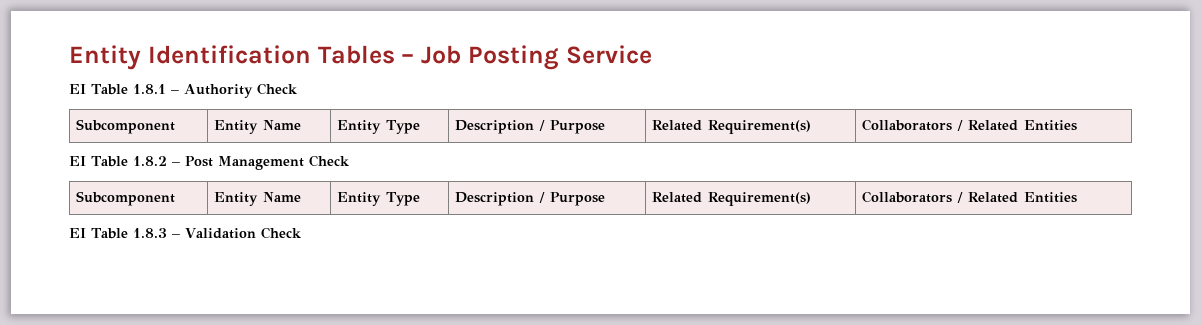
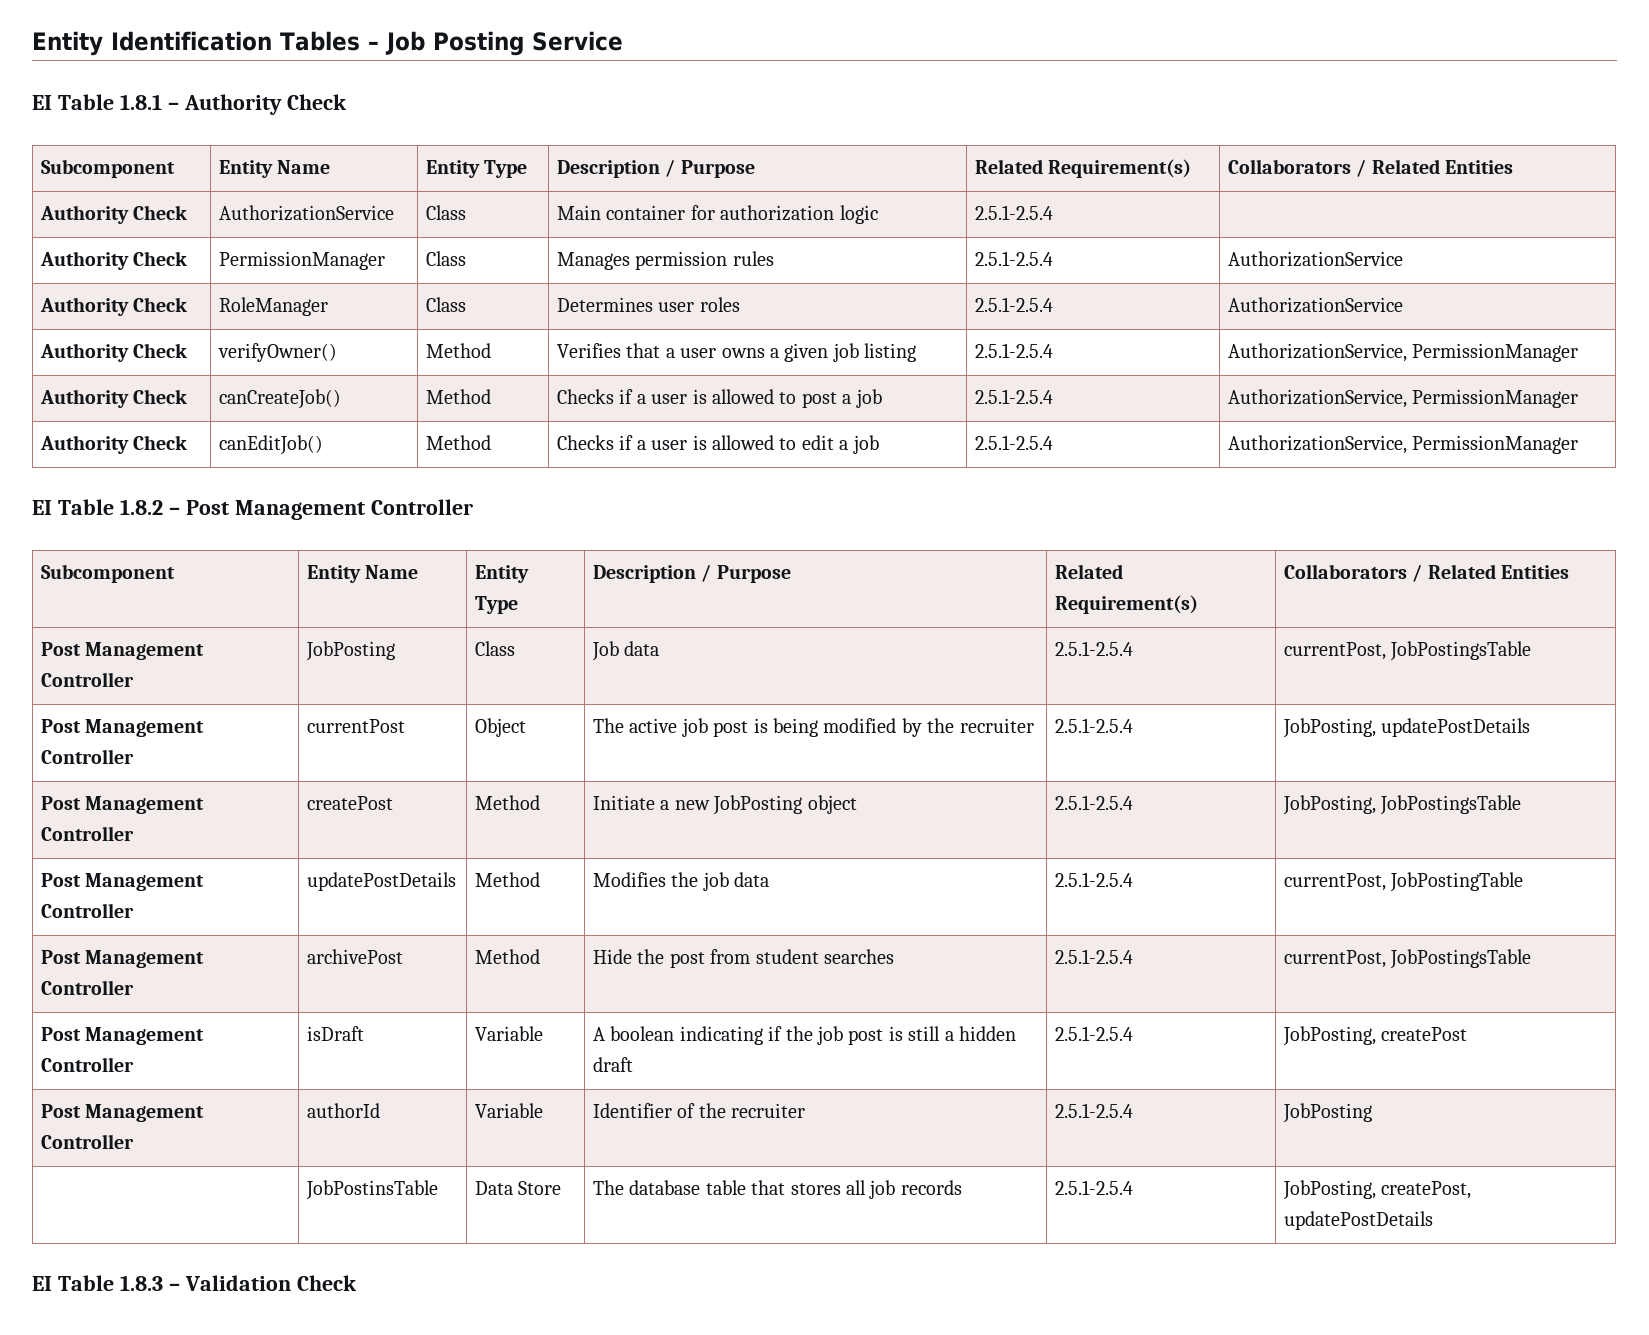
+ Authority Check | AuthorizationService | Class | Main container for authorization logic | 2.5.1-2.5.4 |
+ Authority Check | PermissionManager | Class | Manages permission rules | 2.5.1-2.5.4 | AuthorizationService
+ Authority Check | RoleManager | Class | Determines user roles | 2.5.1-2.5.4 | AuthorizationService
+ Authority Check | verifyOwner() | Method | Verifies that a user owns a given job listing | 2.5.1-2.5.4 | AuthorizationService, PermissionManager
+ Authority Check | canCreateJob() | Method | Checks if a user is allowed to post a job | 2.5.1-2.5.4 | AuthorizationService, PermissionManager
+ Authority Check | canEditJob() | Method | Checks if a user is allowed to edit a job | 2.5.1-2.5.4 | AuthorizationService, PermissionManager
- EI Table 1.8.2 – Post Management Check
+ EI Table 1.8.2 – Post Management Controller
+ Post Management Controller | JobPosting | Class | Job data | 2.5.1-2.5.4 | currentPost, JobPostingsTable
+ Post Management Controller | currentPost | Object | The active job post is being modified by the recruiter | 2.5.1-2.5.4 | JobPosting, updatePostDetails
+ Post Management Controller | createPost | Method | Initiate a new JobPosting object | 2.5.1-2.5.4 | JobPosting, JobPostingsTable
+ Post Management Controller | updatePostDetails | Method | Modifies the job data | 2.5.1-2.5.4 | currentPost, JobPostingTable
+ Post Management Controller | archivePost | Method | Hide the post from student searches | 2.5.1-2.5.4 | currentPost, JobPostingsTable
+ Post Management Controller | isDraft | Variable | A boolean indicating if the job post is still a hidden draft | 2.5.1-2.5.4 | JobPosting, createPost
+ Post Management Controller | authorId | Variable | Identifier of the recruiter | 2.5.1-2.5.4 | JobPosting
+ | JobPostinsTable | Data Store | The database table that stores all job records | 2.5.1-2.5.4 | JobPosting, createPost, updatePostDetails

